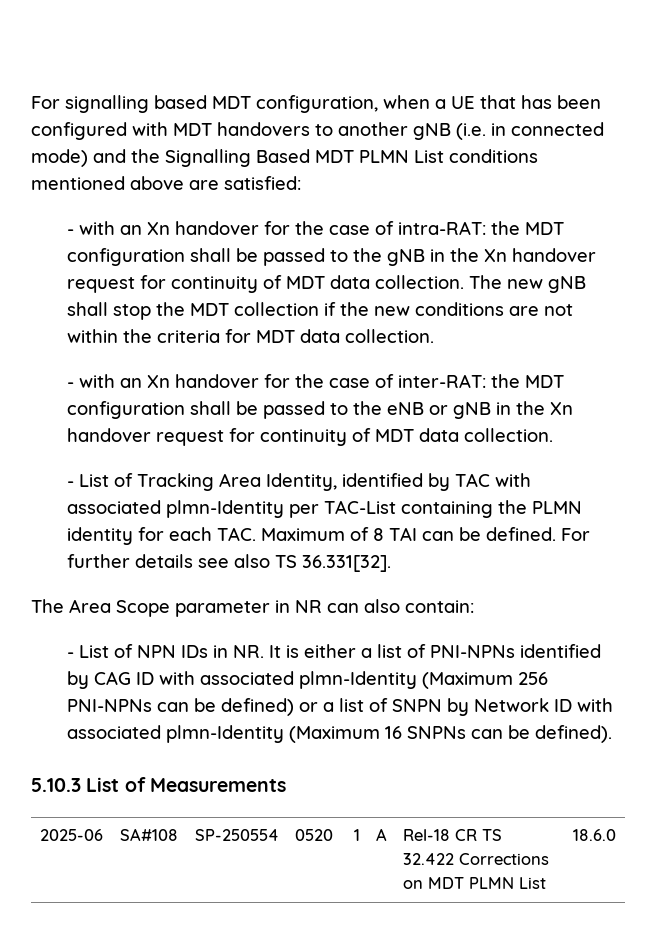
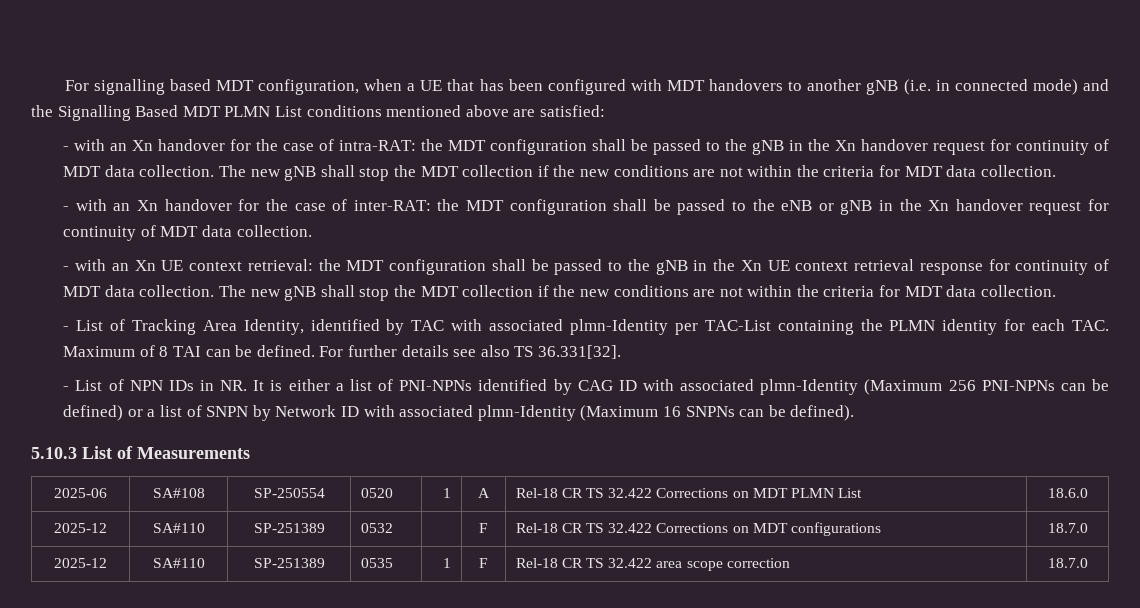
+ - with an Xn UE context retrieval: the MDT configuration shall be passed to the gNB in the Xn UE context retrieval response for continuity of MDT data collection. The new gNB shall stop the MDT collection if the new conditions are not within the criteria for MDT data collection.
- The Area Scope parameter in NR can also contain:
+ 2025-12 | SA#110 | SP-251389 | 0532 | | F | Rel-18 CR TS 32.422 Corrections on MDT configurations | 18.7.0
+ 2025-12 | SA#110 | SP-251389 | 0535 | 1 | F | Rel-18 CR TS 32.422 area scope correction | 18.7.0

